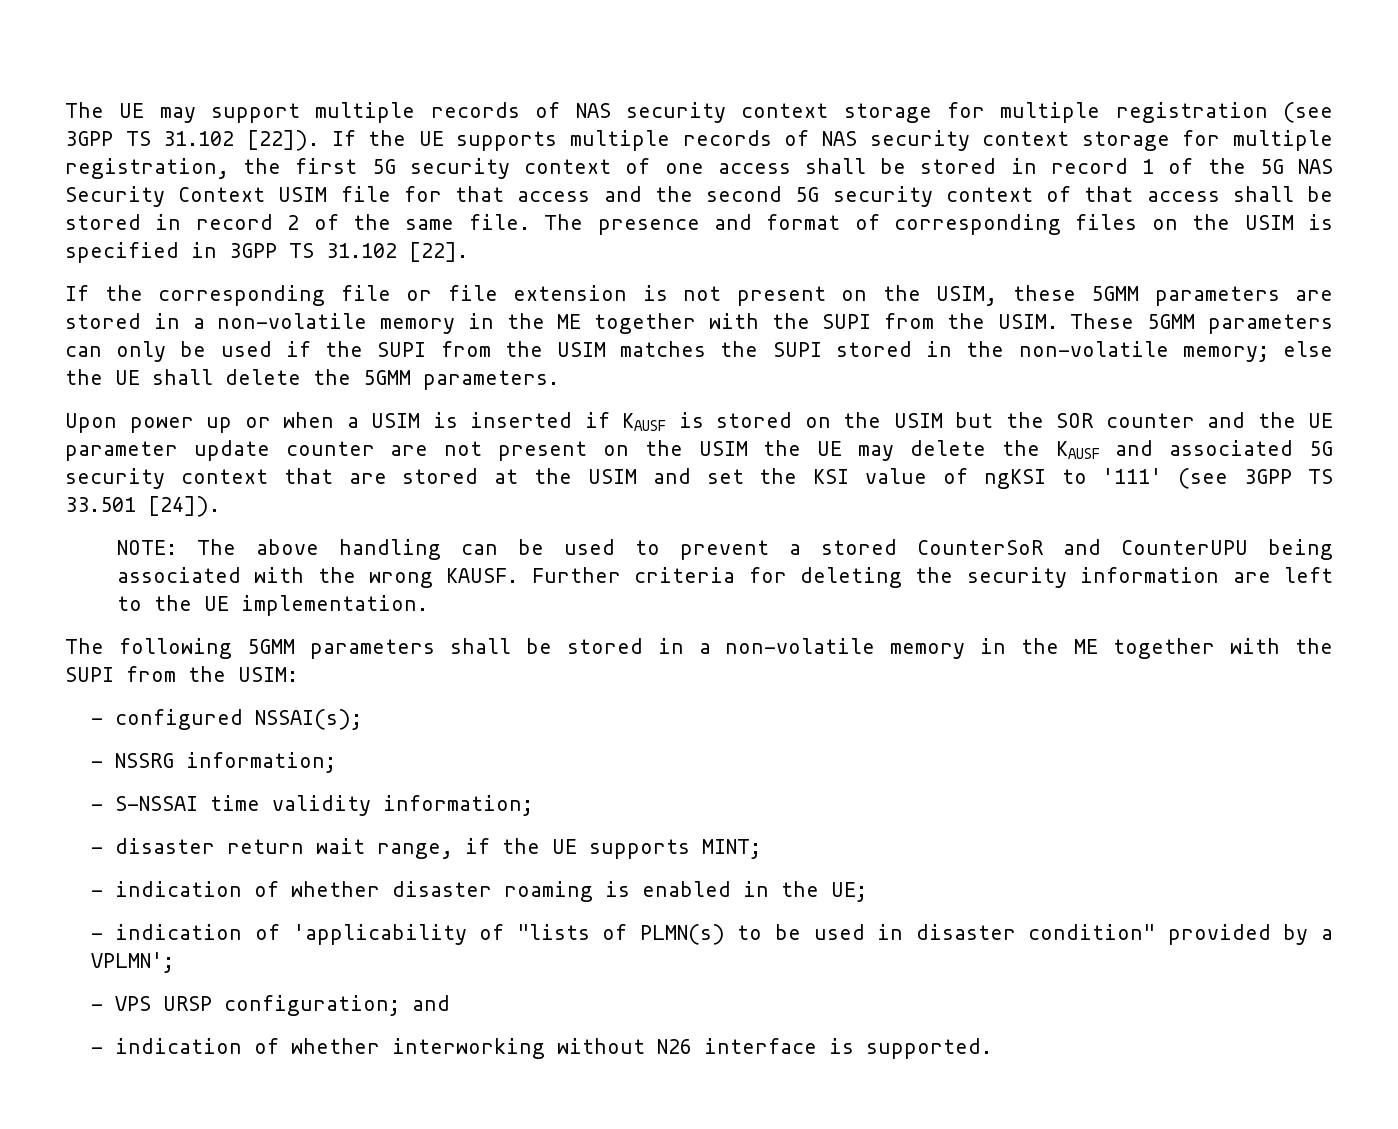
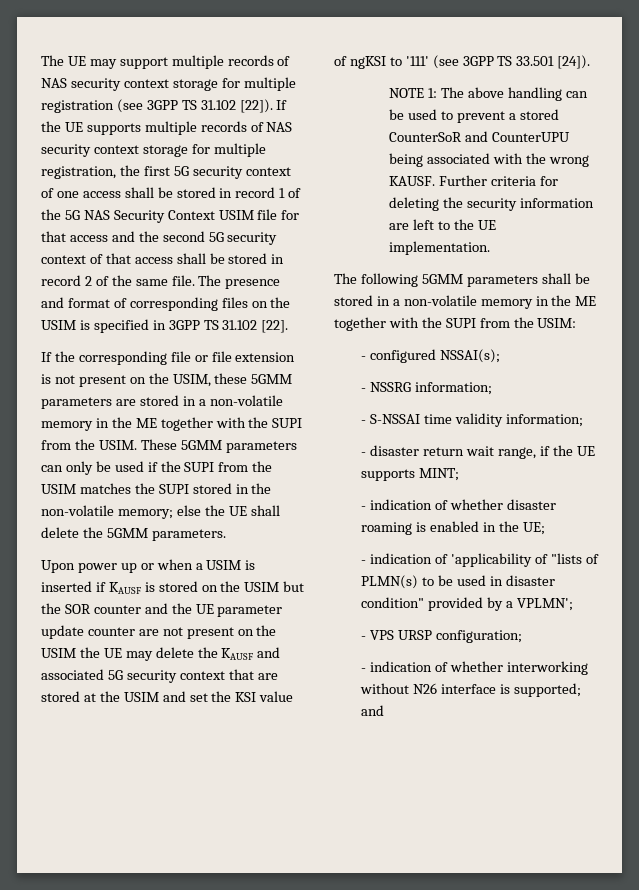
- NOTE: The above handling can be used to prevent a stored CounterSoR and CounterUPU being associated with the wrong KAUSF.
+ NOTE 1: The above handling can be used to prevent a stored CounterSoR and CounterUPU being associated with the wrong KAUSF.
- - VPS URSP configuration; and
+ - VPS URSP configuration;
- - indication of whether interworking without N26 interface is supported.
+ - indication of whether interworking without N26 interface is supported; and

